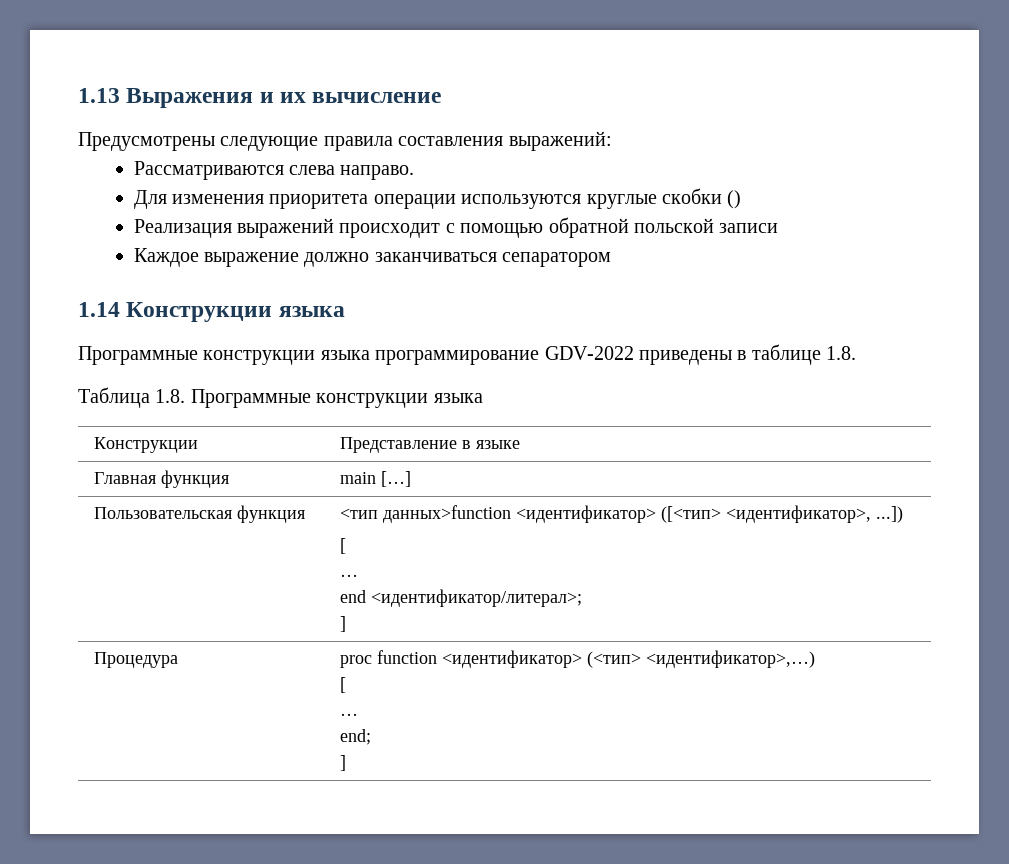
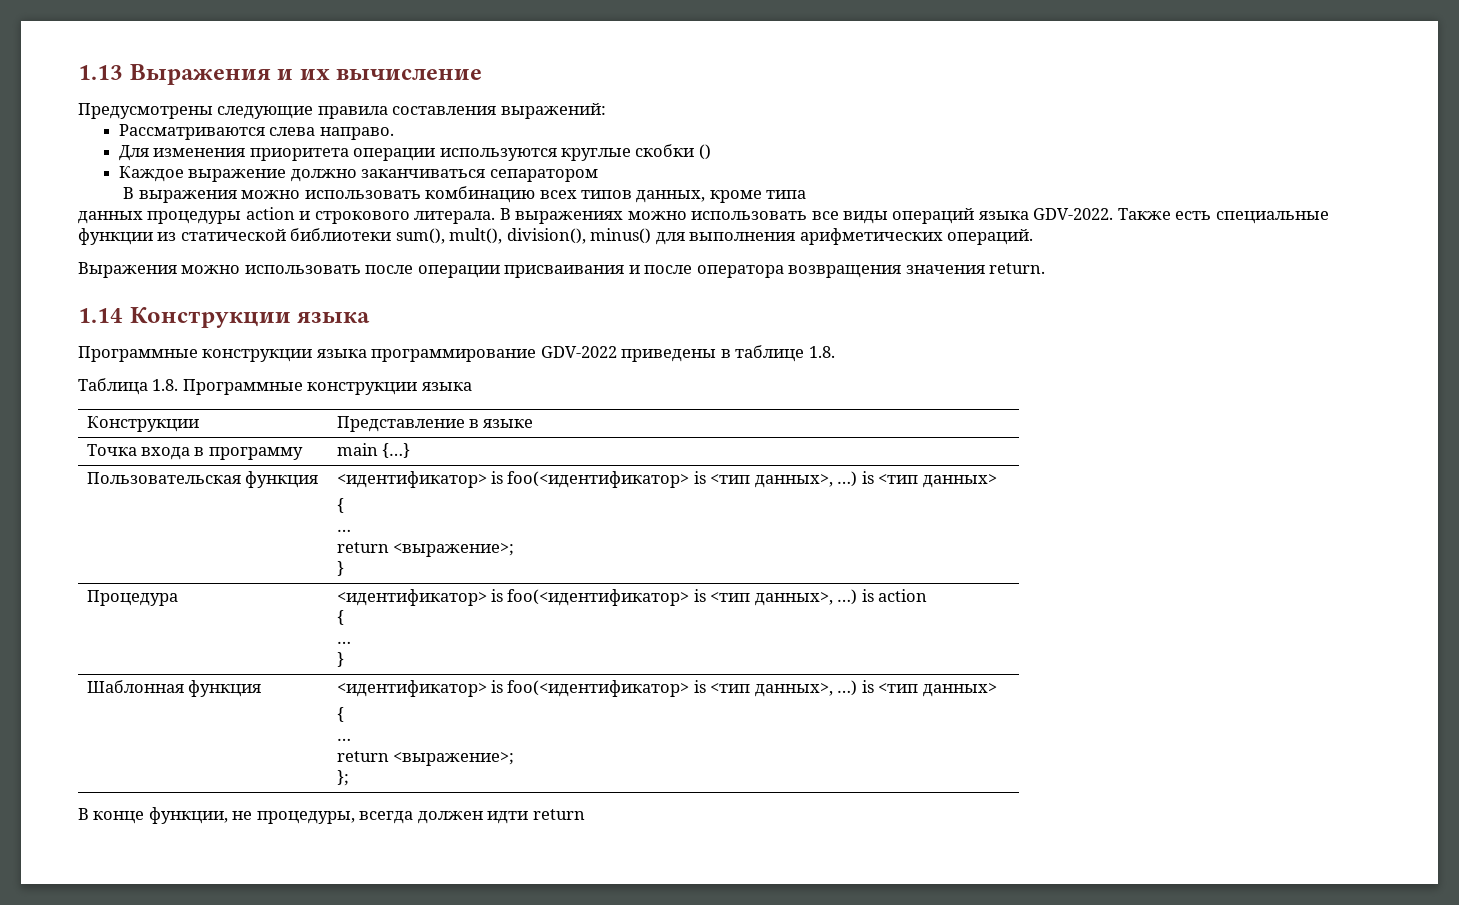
- Реализация выражений происходит с помощью обратной польской записи
+ В выражения можно использовать комбинацию всех типов данных, кроме типа
+ данных процедуры action и строкового литерала. В выражениях можно использовать все виды операций языка GDV-2022. Также есть специальные функции из статической библиотеки sum(), mult(), division(), minus() для выполнения арифметических операций.
+ Выражения можно использовать после операции присваивания и после оператора возвращения значения return.
- Главная функция | main […]
+ Точка входа в программу | main {…}
- Пользовательская функция | <тип данных>function <идентификатор> ([<тип> <идентификатор>, ...])
- [
+ Пользовательская функция | <идентификатор> is foo(<идентификатор> is <тип данных>, …) is <тип данных>
+ {
  …
- end <идентификатор/литерал>;
- ]
- Процедура | proc function <идентификатор> (<тип> <идентификатор>,…)
- [
+ return <выражение>;
+ }
+ Процедура | <идентификатор> is foo(<идентификатор> is <тип данных>, …) is action
+ {
  …
- end;
- ]
+ }
+ Шаблонная функция | <идентификатор> is foo(<идентификатор> is <тип данных>, …) is <тип данных>
+ {
+ …
+ return <выражение>;
+ };
+ В конце функции, не процедуры, всегда должен идти return

